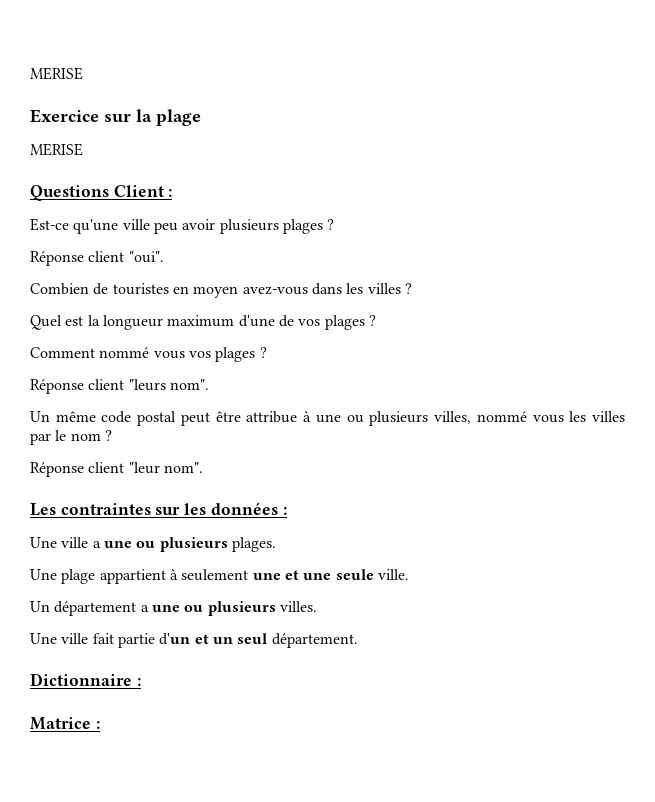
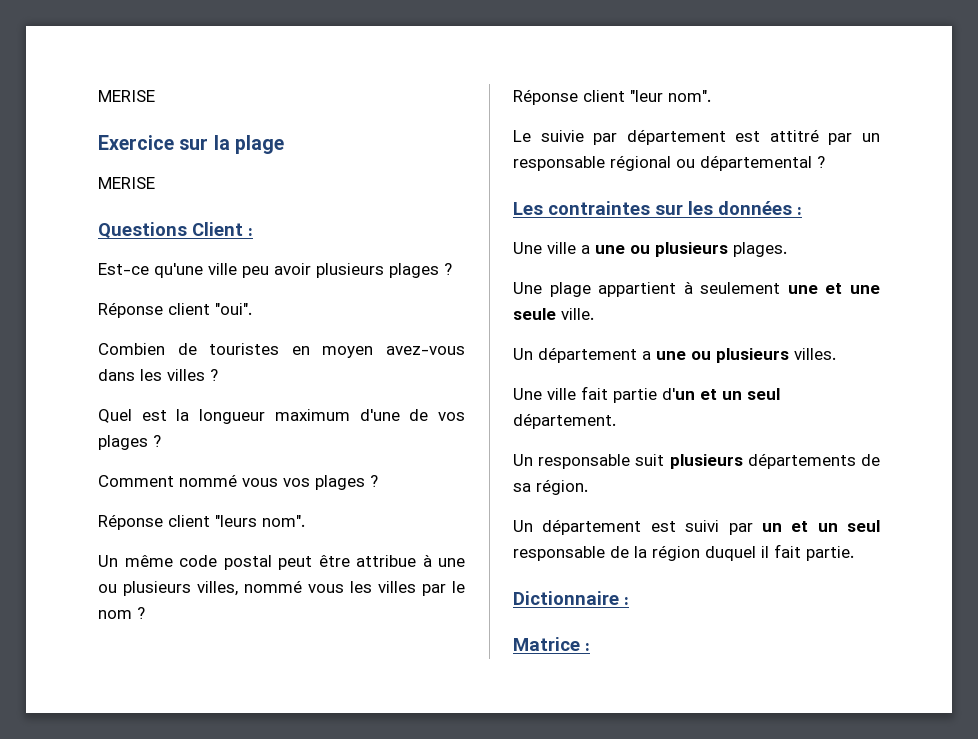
+ Le suivie par département est attitré par un responsable régional ou départemental ?
+ Un responsable suit plusieurs départements de sa région.
+ Un département est suivi par un et un seul responsable de la région duquel il fait partie.

